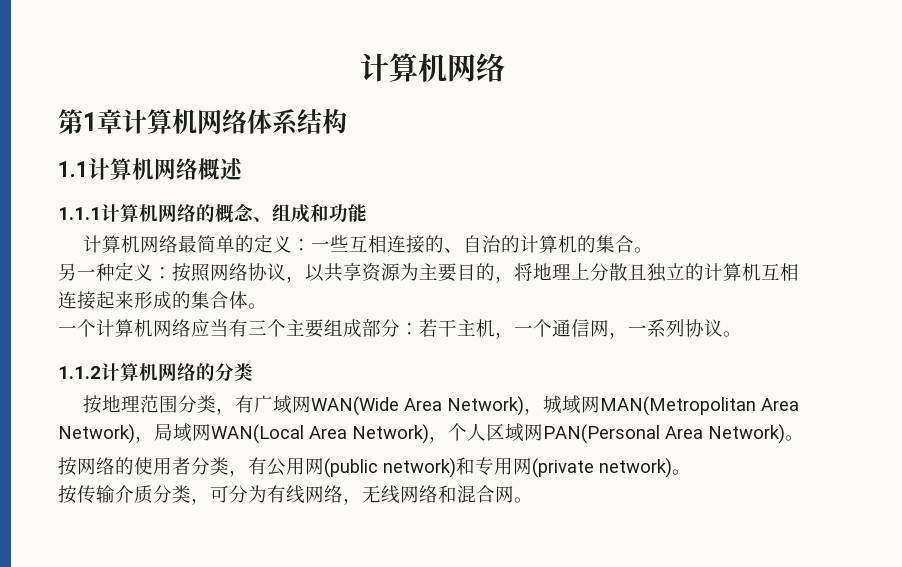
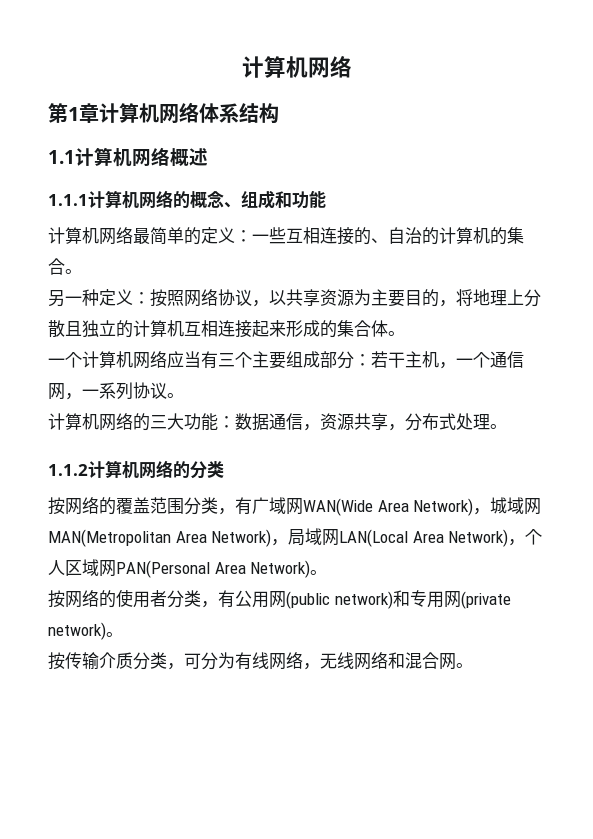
+ 计算机网络的三大功能：数据通信，资源共享，分布式处理。
- 按地理范围分类，有广域网WAN(Wide Area Network)，城域网MAN(Metropolitan Area Network)，局域网WAN(Local Area Network)，个人区域网PAN(Personal Area Network)。
+ 按网络的覆盖范围分类，有广域网WAN(Wide Area Network)，城域网MAN(Metropolitan Area Network)，局域网LAN(Local Area Network)，个人区域网PAN(Personal Area Network)。

